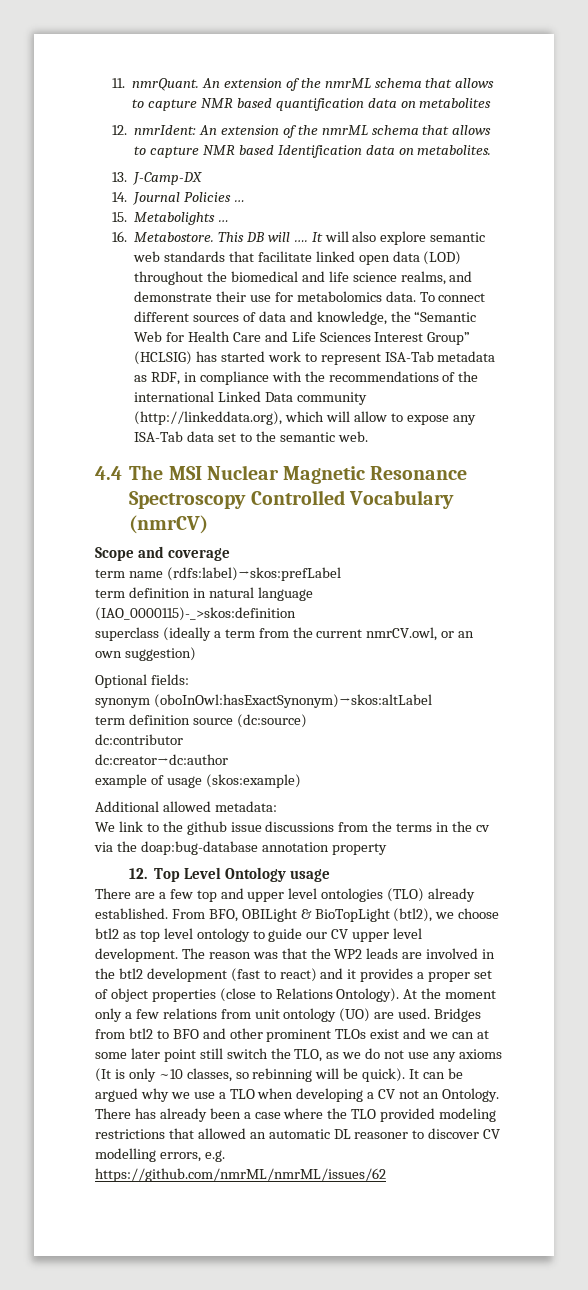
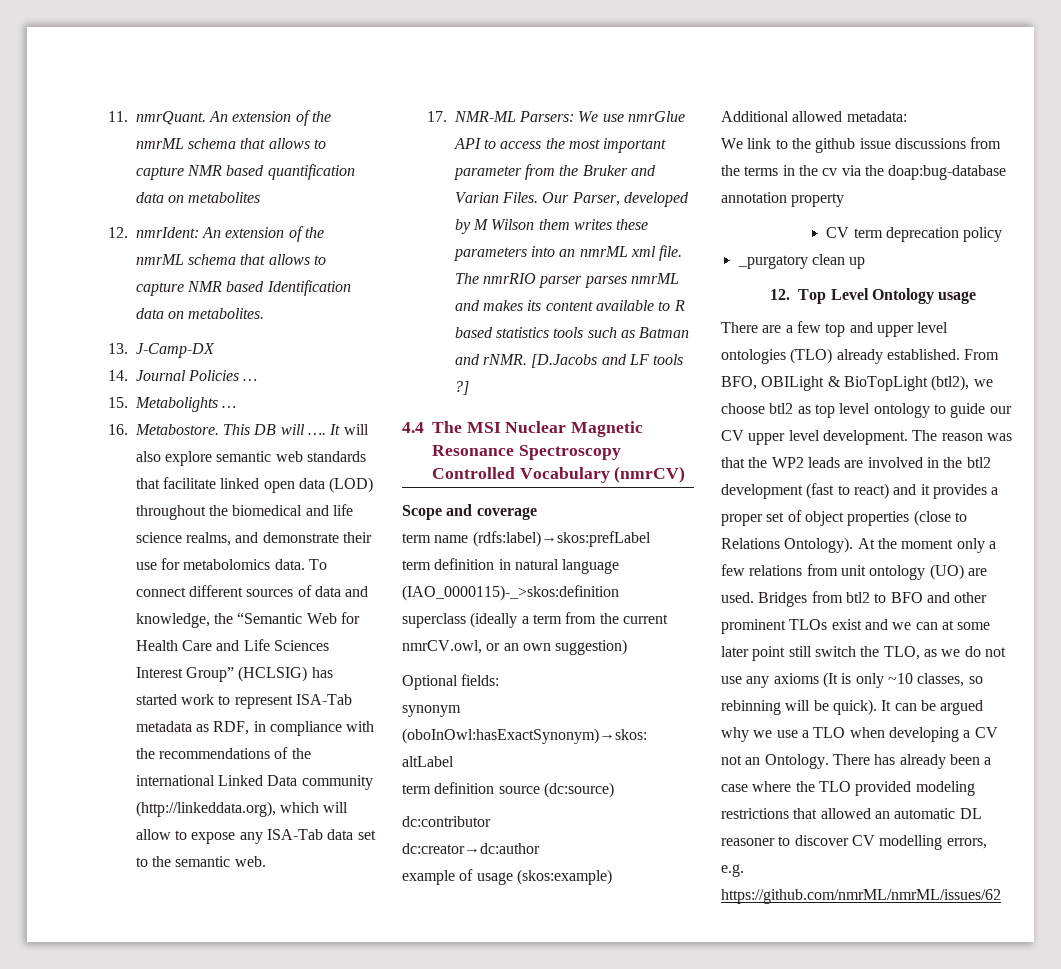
+ 17. NMR-ML Parsers: We use nmrGlue API to access the most important parameter from the Bruker and Varian Files. Our Parser, developed by M Wilson them writes these parameters into an nmrML xml file. The nmrRIO parser parses nmrML and makes its content available to R based statistics tools such as Batman and rNMR. [D.Jacobs and LF tools ?]
+ CV term deprecation policy
+ _purgatory clean up

